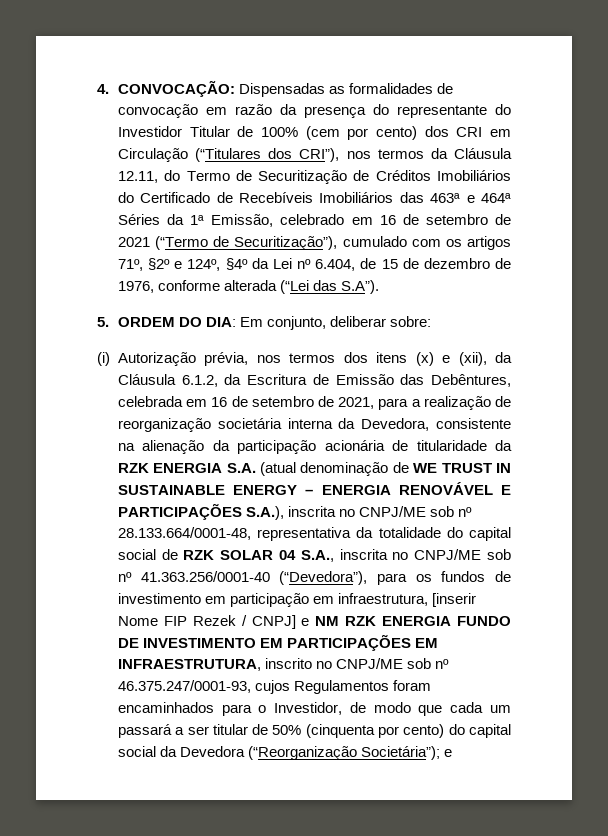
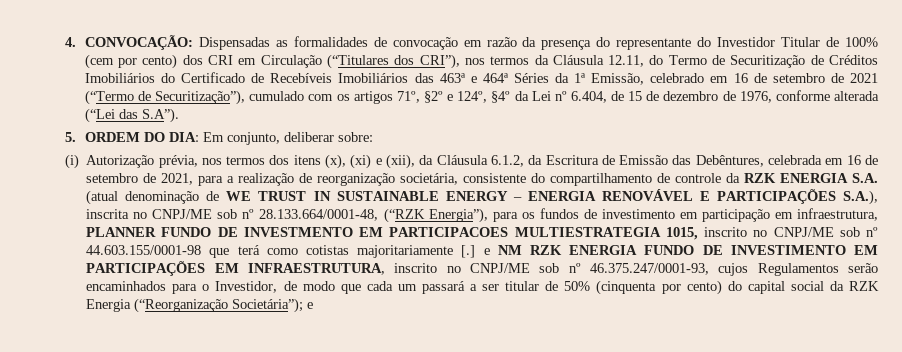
- (i) Autorização prévia, nos termos dos itens (x) e (xii), da Cláusula 6.1.2, da Escritura de Emissão das Debêntures, celebrada em 16 de setembro de 2021, para a realização de reorganização societária interna da Devedora, consistente na alienação da participação acionária de titularidade da RZK ENERGIA S.A. (atual denominação de WE TRUST IN SUSTAINABLE ENERGY – ENERGIA RENOVÁVEL E PARTICIPAÇÕES S.A.), inscrita no CNPJ/ME sob nº 28.133.664/0001-48, representativa da totalidade do capital social de RZK SOLAR 04 S.A., inscrita no CNPJ/ME sob nº 41.363.256/0001-40 (“Devedora”), para os fundos de investimento em participação em infraestrutura, [inserir Nome FIP Rezek / CNPJ] e NM RZK ENERGIA FUNDO DE INVESTIMENTO EM PARTICIPAÇÕES EM INFRAESTRUTURA, inscrito no CNPJ/ME sob nº 46.375.247/0001-93, cujos Regulamentos foram encaminhados para o Investidor, de modo que cada um passará a ser titular de 50% (cinquenta por cento) do capital social da Devedora (“Reorganização Societária”);
+ (i) Autorização prévia, nos termos dos itens (x), (xi) e (xii), da Cláusula 6.1.2, da Escritura de Emissão das Debêntures, celebrada em 16 de setembro de 2021, para a realização de reorganização societária, consistente do compartilhamento de controle da RZK ENERGIA S.A. (atual denominação de WE TRUST IN SUSTAINABLE ENERGY – ENERGIA RENOVÁVEL E PARTICIPAÇÕES S.A.), inscrita no CNPJ/ME sob nº 28.133.664/0001-48, (“RZK Energia”), para os fundos de investimento em participação em infraestrutura, PLANNER FUNDO DE INVESTMENTO EM PARTICIPACOES MULTIESTRATEGIA 1015, inscrito no CNPJ/ME sob nº 44.603.155/0001-98 que terá como cotistas majoritariamente [.] e NM RZK ENERGIA FUNDO DE INVESTIMENTO EM PARTICIPAÇÕES EM INFRAESTRUTURA, inscrito no CNPJ/ME sob nº 46.375.247/0001-93, cujos Regulamentos serão encaminhados para o Investidor, de modo que cada um passará a ser titular de 50% (cinquenta por cento) do capital social da RZK Energia (“Reorganização Societária”);

